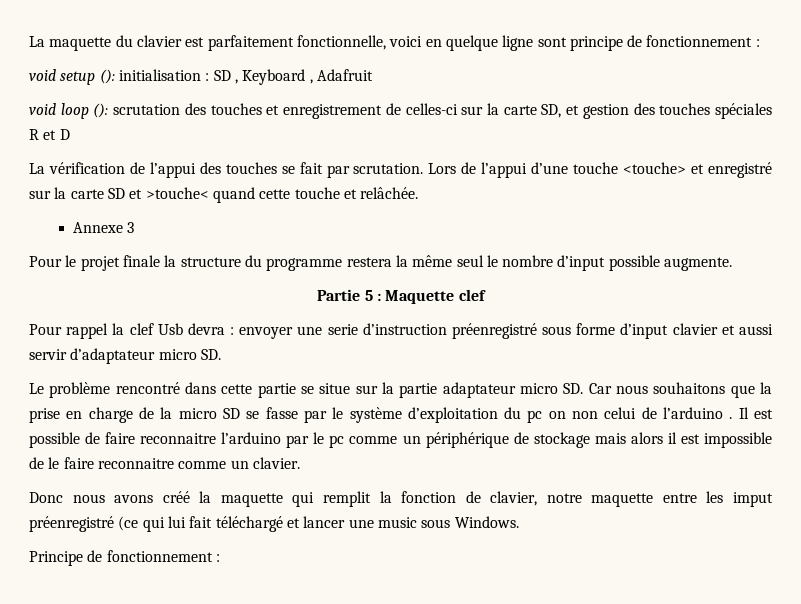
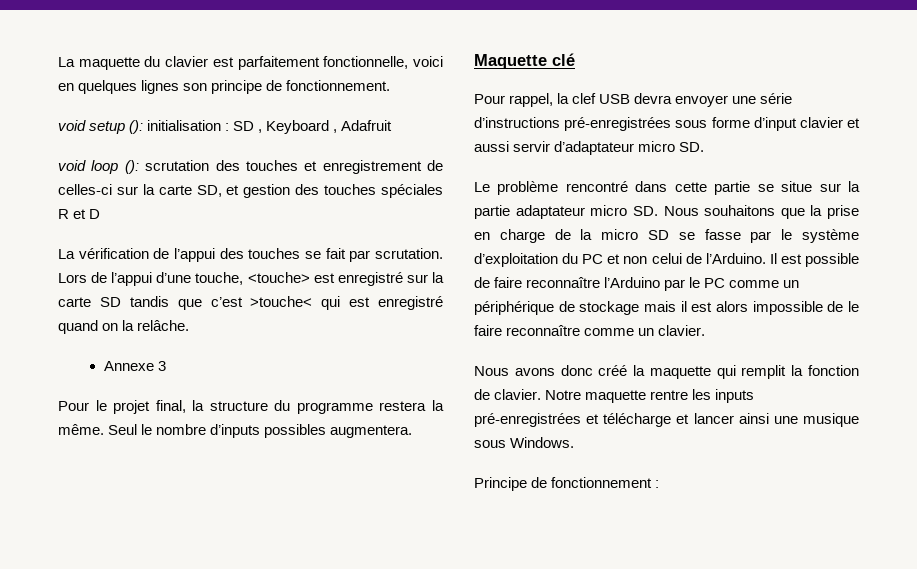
- La maquette du clavier est parfaitement fonctionnelle, voici en quelque ligne sont principe de fonctionnement :
+ La maquette du clavier est parfaitement fonctionnelle, voici en quelques lignes son principe de fonctionnement.
- Lors de l’appui d’une touche <touche> et enregistré sur la carte SD et >touche< quand cette touche et relâchée.
+ Lors de l’appui d’une touche, <touche> est enregistré sur la carte SD tandis que c’est >touche< qui est enregistré quand on la relâche.
- Pour le projet finale la structure du programme restera la même seul le nombre d’input possible augmente.
- Partie 5 : Maquette clef
- Pour rappel la clef Usb devra : envoyer une serie d’instruction préenregistré sous forme d’input clavier et aussi servir d’adaptateur micro SD.
+ Pour le projet final, la structure du programme restera la même. Seul le nombre d’inputs possibles augmentera.
+ Maquette clé
+ Pour rappel, la clef USB devra envoyer une série d’instructions pré-enregistrées sous forme d’input clavier et aussi servir d’adaptateur micro SD.
- Le problème rencontré dans cette partie se situe sur la partie adaptateur micro SD. Car nous souhaitons que la prise en charge de la micro SD se fasse par le système d’exploitation du pc on non celui de l’arduino .
+ Le problème rencontré dans cette partie se situe sur la partie adaptateur micro SD. Nous souhaitons que la prise en charge de la micro SD se fasse par le système d’exploitation du PC et non celui de l’Arduino.
- Il est possible de faire reconnaitre l’arduino par le pc comme un périphérique de stockage mais alors il est impossible de le faire reconnaitre comme un clavier.
+ Il est possible de faire reconnaître l’Arduino par le PC comme un périphérique de stockage mais il est alors impossible de le faire reconnaître comme un clavier.
- Donc nous avons créé la maquette qui remplit la fonction de clavier, notre maquette entre les imput préenregistré (ce qui lui fait téléchargé et lancer une music sous Windows.
+ Nous avons donc créé la maquette qui remplit la fonction de clavier. Notre maquette rentre les inputs pré-enregistrées et télécharge et lancer ainsi une musique sous Windows.

